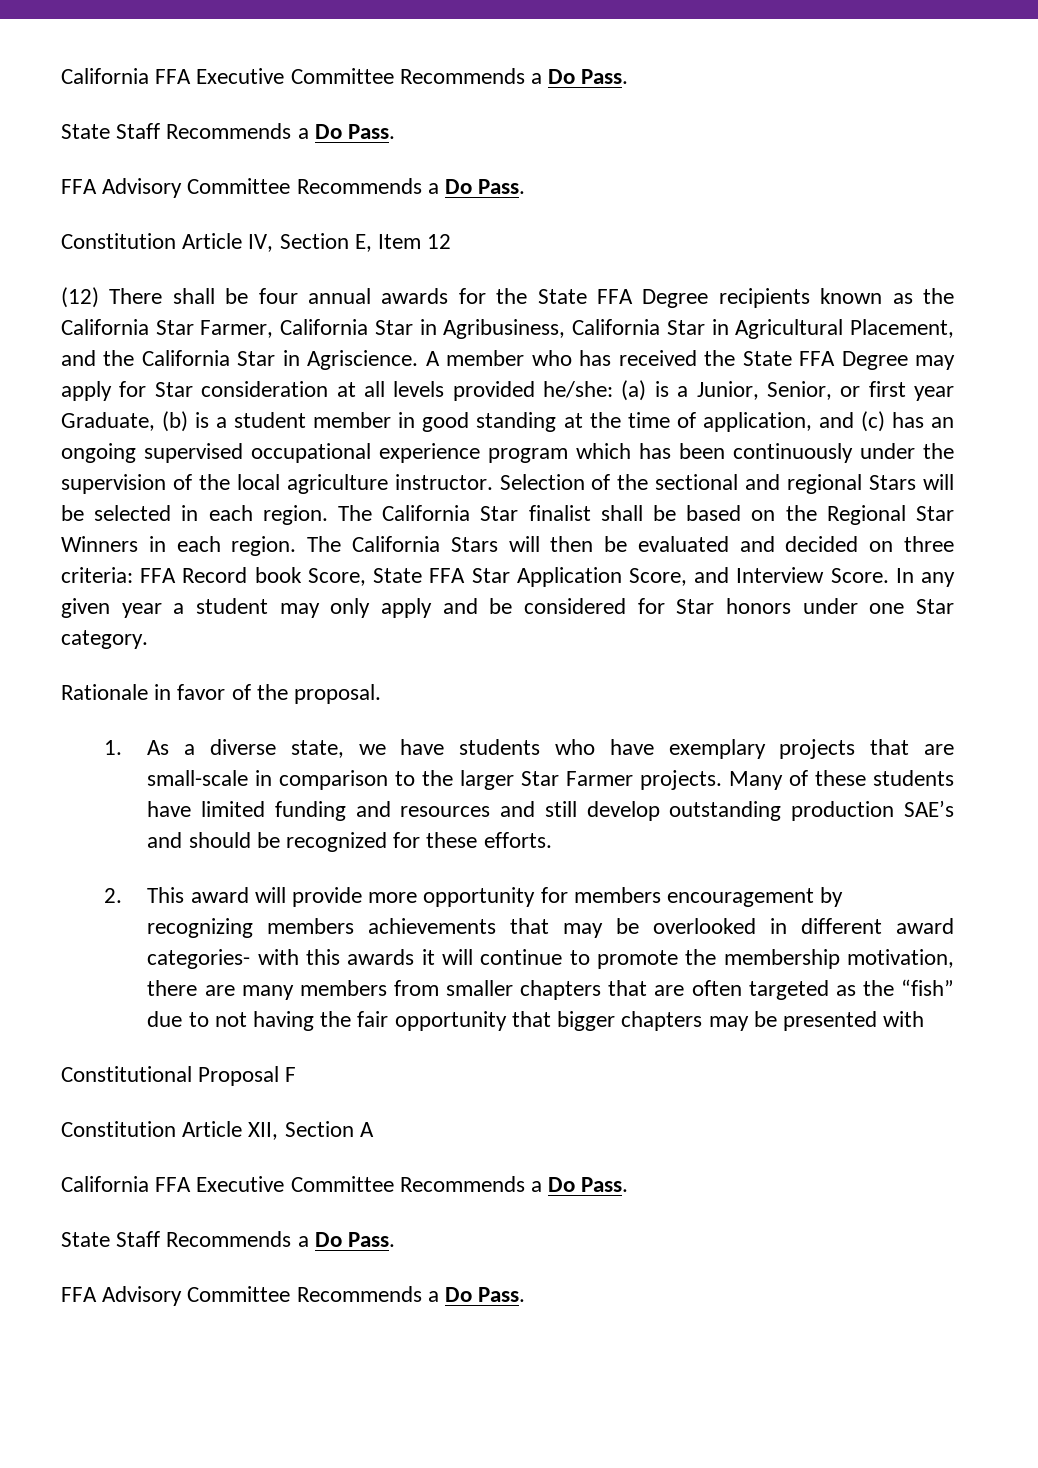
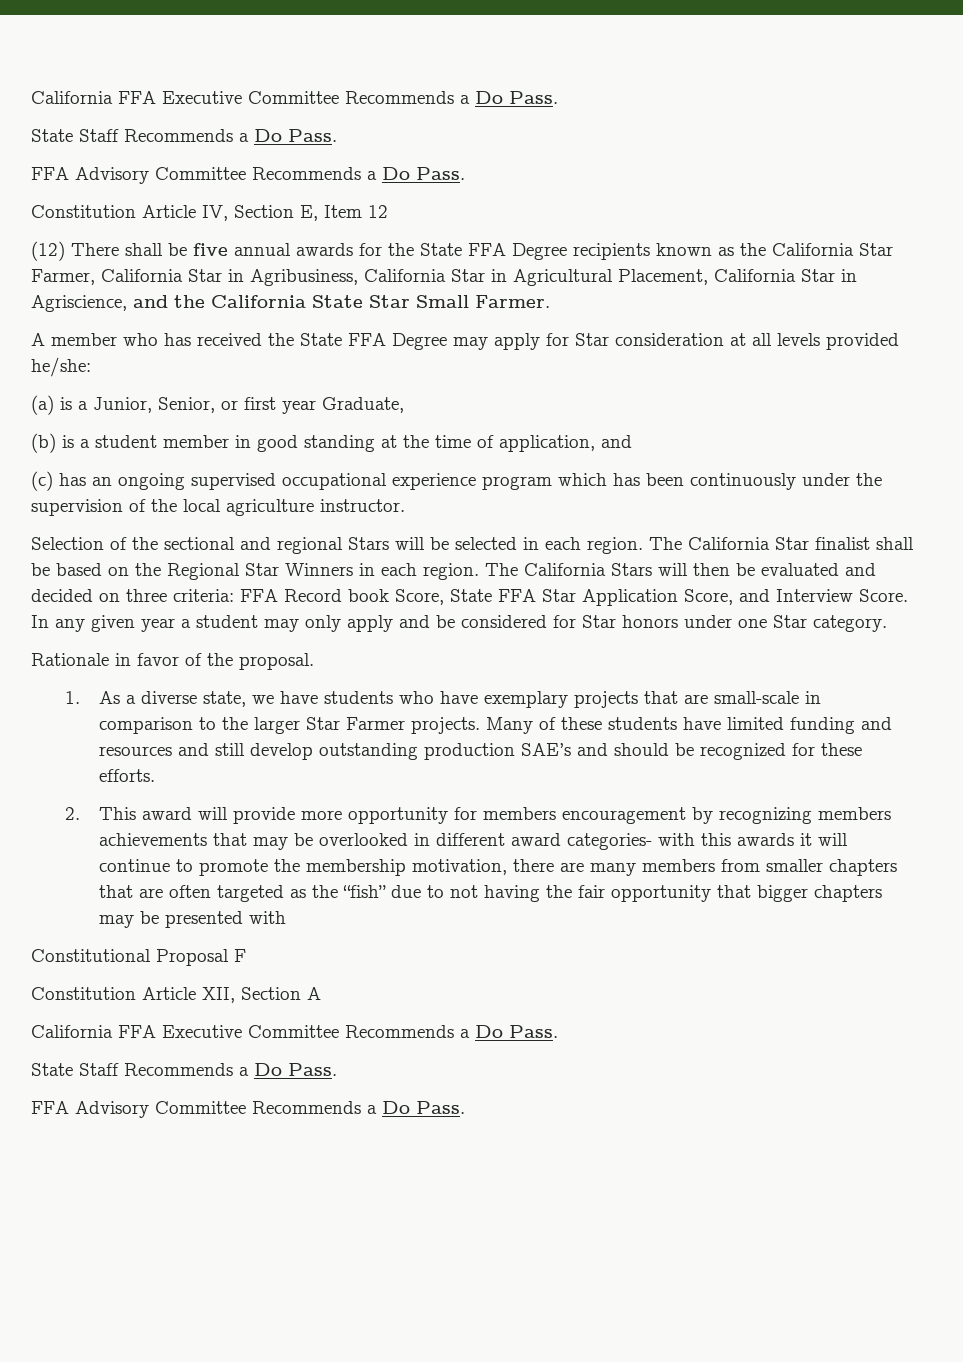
- (12) There shall be four annual awards for the State FFA Degree recipients known as the California Star Farmer, California Star in Agribusiness, California Star in Agricultural Placement, and the California Star in Agriscience. A member who has received the State FFA Degree may apply for Star consideration at all levels provided he/she: (a) is a Junior, Senior, or first year Graduate, (b) is a student member in good standing at the time of application, and (c) has an ongoing supervised occupational experience program which has been continuously under the supervision of the local agriculture instructor. Selection of the sectional and regional Stars will be selected in each region.
+ (12) There shall be five annual awards for the State FFA Degree recipients known as the California Star Farmer, California Star in Agribusiness, California Star in Agricultural Placement, California Star in Agriscience, and the California State Star Small Farmer.
+ A member who has received the State FFA Degree may apply for Star consideration at all levels provided he/she:
+ (a) is a Junior, Senior, or first year Graduate,
+ (b) is a student member in good standing at the time of application, and
+ (c) has an ongoing supervised occupational experience program which has been continuously under the supervision of the local agriculture instructor.
+ Selection of the sectional and regional Stars will be selected in each region.

